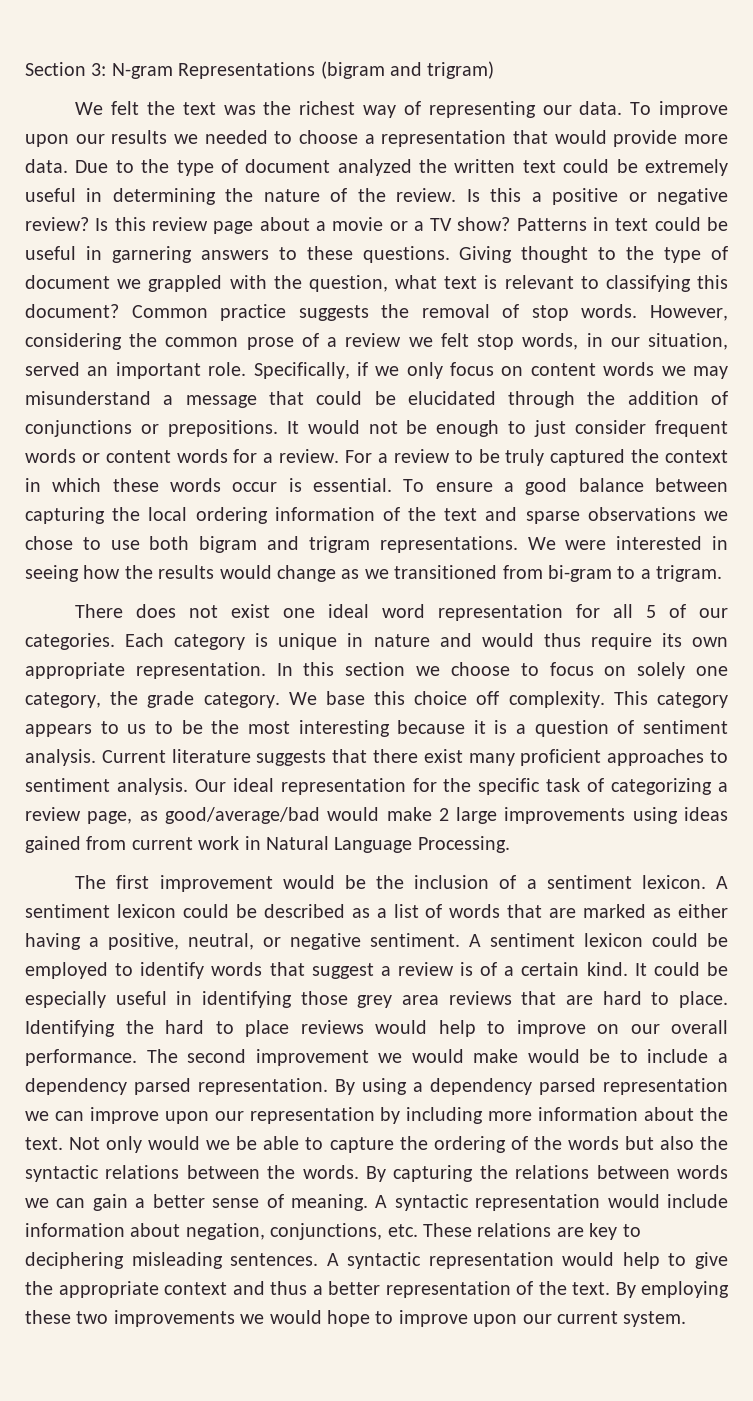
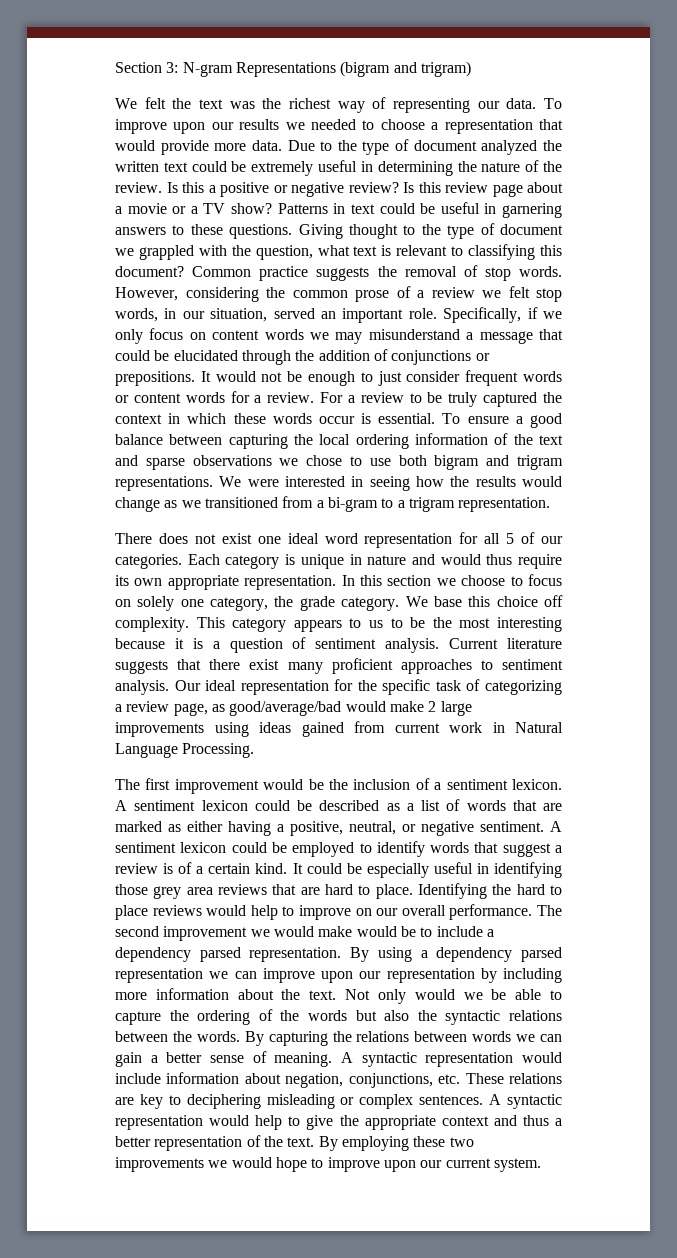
- We were interested in seeing how the results would change as we transitioned from bi-gram to a trigram.
+ We were interested in seeing how the results would change as we transitioned from a bi-gram to a trigram representation.
- A syntactic representation would include information about negation, conjunctions, etc. These relations are key to deciphering misleading sentences.
+ A syntactic representation would include information about negation, conjunctions, etc. These relations are key to deciphering misleading or complex sentences.

